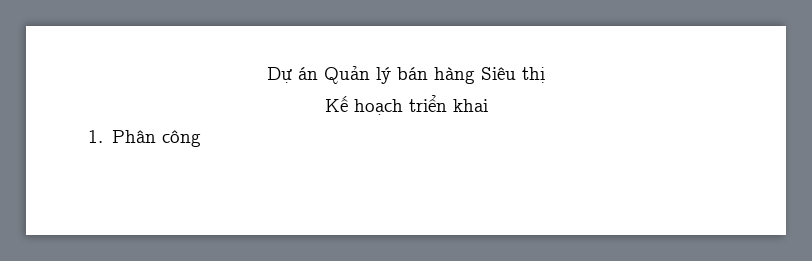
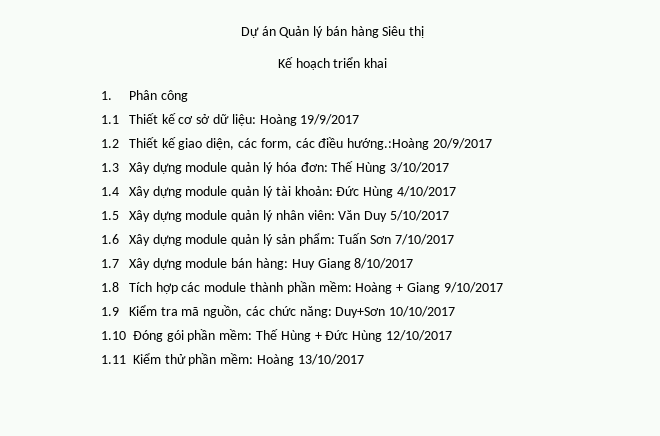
+ 1.1 Thiết kế cơ sở dữ liệu: Hoàng 19/9/2017
+ 1.2 Thiết kế giao diện, các form, các điều hướng.:Hoàng 20/9/2017
+ 1.3 Xây dựng module quản lý hóa đơn: Thế Hùng 3/10/2017
+ 1.4 Xây dựng module quản lý tài khoản: Đức Hùng 4/10/2017
+ 1.5 Xây dựng module quản lý nhân viên: Văn Duy 5/10/2017
+ 1.6 Xây dựng module quản lý sản phẩm: Tuấn Sơn 7/10/2017
+ 1.7 Xây dựng module bán hàng: Huy Giang 8/10/2017
+ 1.8 Tích hợp các module thành phần mềm: Hoàng + Giang 9/10/2017
+ 1.9 Kiểm tra mã nguồn, các chức năng: Duy+Sơn 10/10/2017
+ 1.10 Đóng gói phần mềm: Thế Hùng + Đức Hùng 12/10/2017
+ 1.11 Kiểm thử phần mềm: Hoàng 13/10/2017

